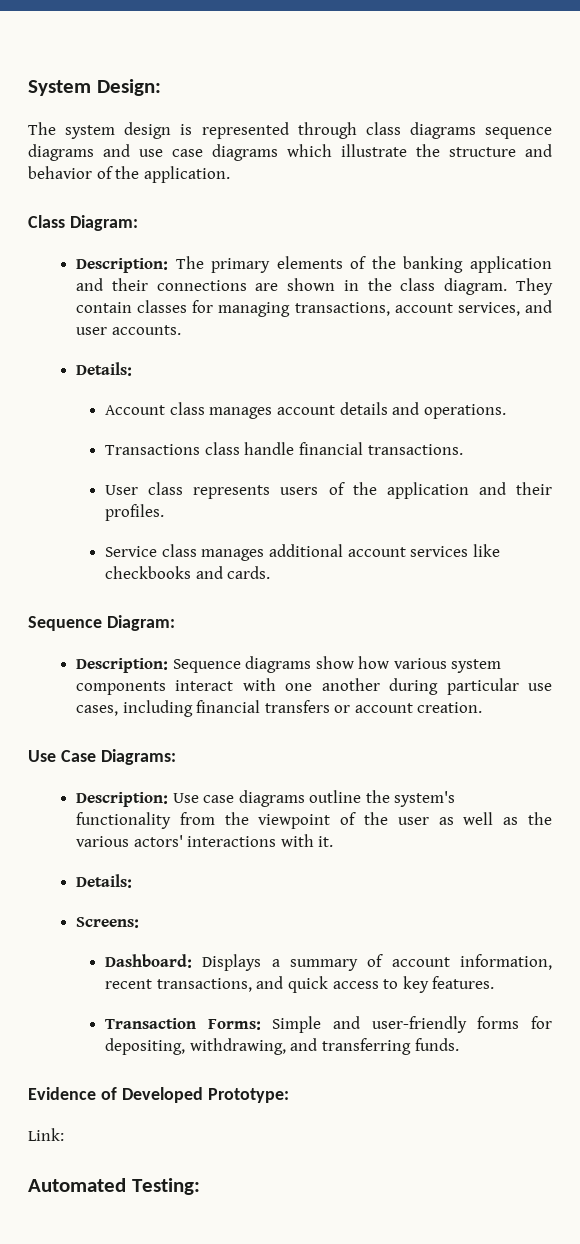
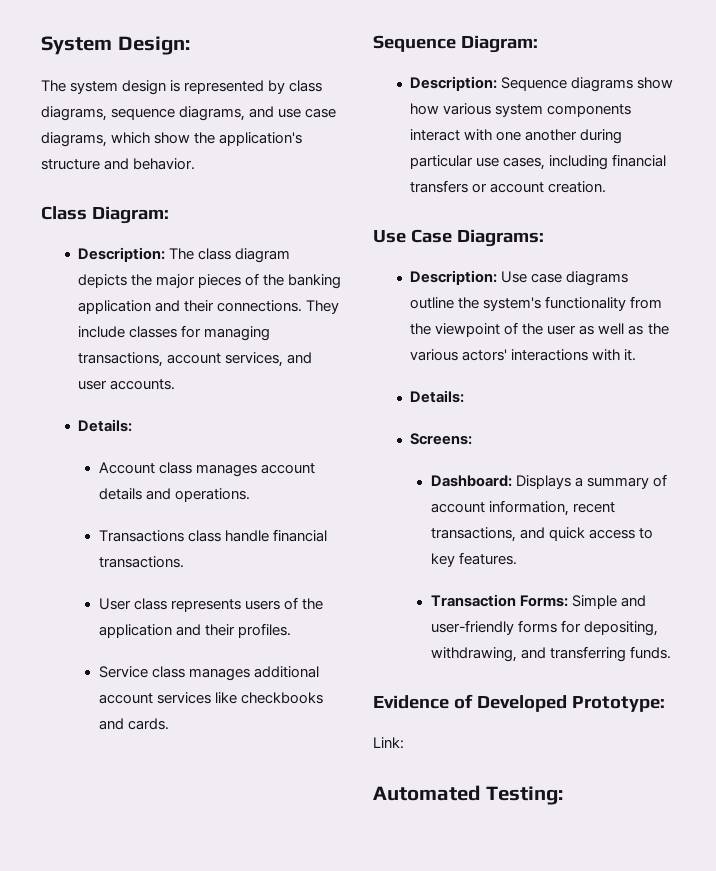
- The system design is represented through class diagrams sequence diagrams and use case diagrams which illustrate the structure and behavior of the application.
+ The system design is represented by class diagrams, sequence diagrams, and use case diagrams, which show the application's structure and behavior.
  Class Diagram:
- Description: The primary elements of the banking application and their connections are shown in the class diagram. They contain classes for managing transactions, account services, and user accounts.
+ Description: The class diagram depicts the major pieces of the banking application and their connections. They include classes for managing transactions, account services, and user accounts.

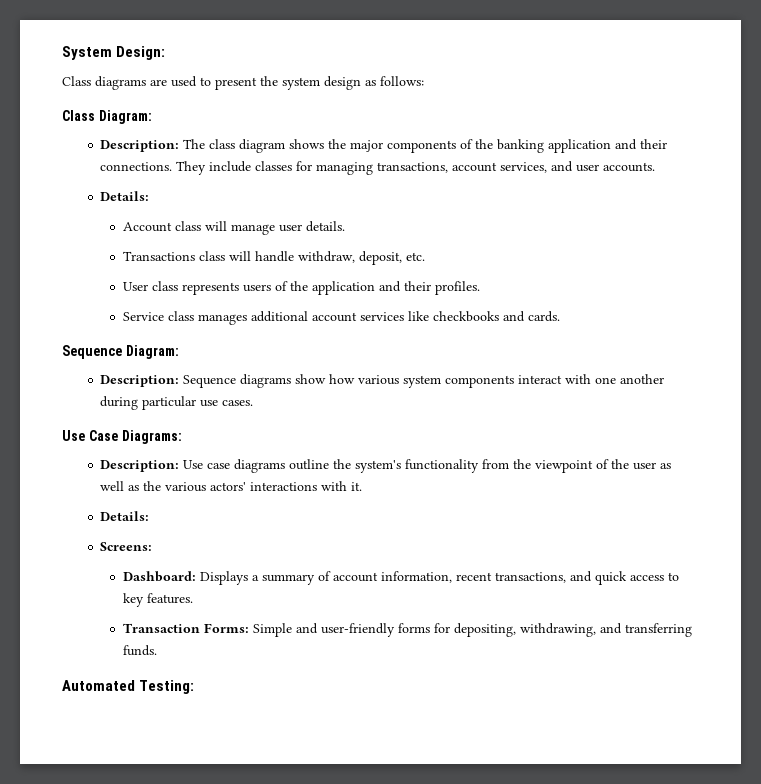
- The system design is represented by class diagrams, sequence diagrams, and use case diagrams, which show the application's structure and behavior.
+ Class diagrams are used to present the system design as follows:
- Description: The class diagram depicts the major pieces of the banking application and their connections.
+ Description: The class diagram shows the major components of the banking application and their connections.
- Account class manages account details and operations.
- Transactions class handle financial transactions.
+ Account class will manage user details.
+ Transactions class will handle withdraw, deposit, etc.
- Description: Sequence diagrams show how various system components interact with one another during particular use cases, including financial transfers or account creation.
+ Description: Sequence diagrams show how various system components interact with one another during particular use cases.
- Evidence of Developed Prototype:
- Link:

